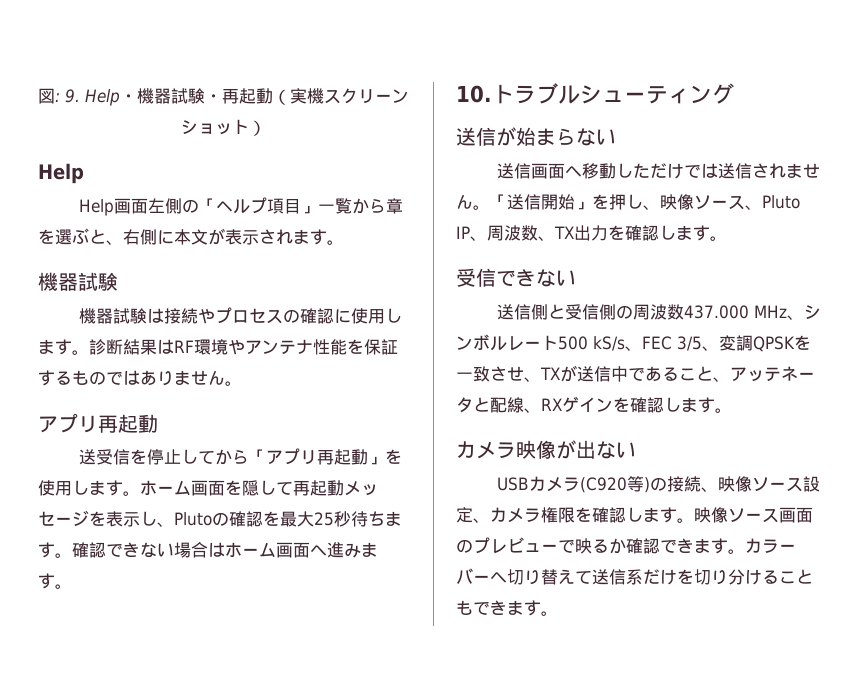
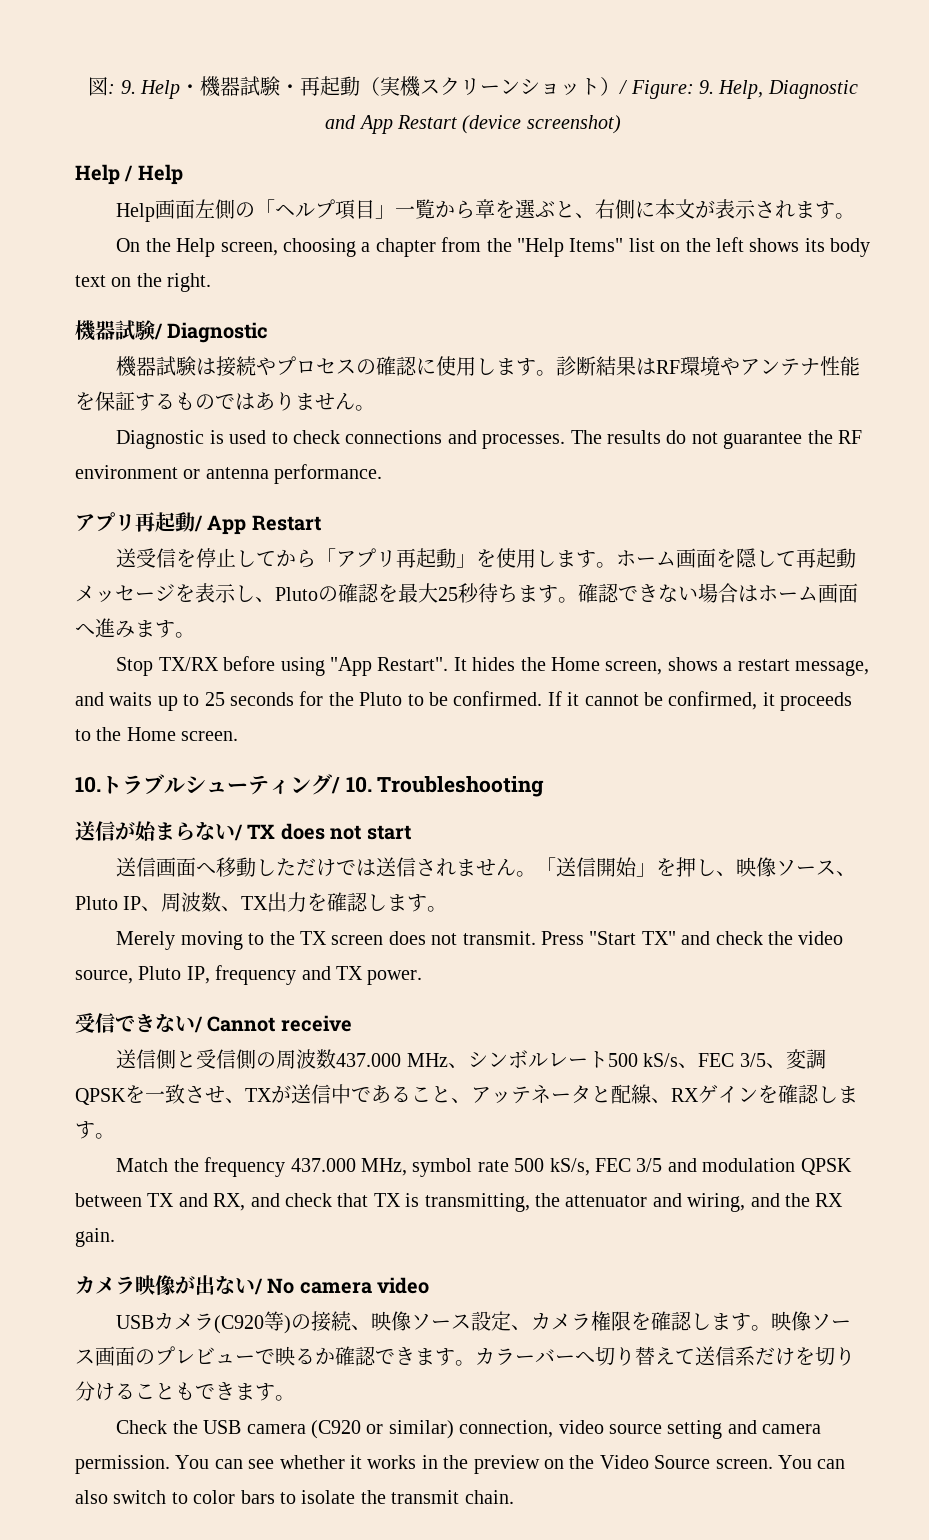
- 図: 9. Help・機器試験・再起動（実機スクリーンショット）
- Help
+ 図: 9. Help・機器試験・再起動（実機スクリーンショット）/ Figure: 9. Help, Diagnostic and App Restart (device screenshot)
+ Help / Help
  Help画面左側の「ヘルプ項目」一覧から章を選ぶと、右側に本文が表示されます。
- 機器試験
+ On the Help screen, choosing a chapter from the "Help Items" list on the left shows its body text on the right.
+ 機器試験/ Diagnostic
  診断結果はRF環境やアンテナ性能を保証するものではありません。
- アプリ再起動
+ Diagnostic is used to check connections and processes. The results do not guarantee the RF environment or antenna performance.
+ アプリ再起動/ App Restart
+ Stop TX/RX before using "App Restart". It hides the Home screen, shows a restart message, and waits up to 25 seconds for the Pluto to be confirmed. If it cannot be confirmed, it proceeds to the Home screen.
- 10.トラブルシューティング
+ 10.トラブルシューティング/ 10. Troubleshooting
- 送信が始まらない
+ 送信が始まらない/ TX does not start
+ Merely moving to the TX screen does not transmit. Press "Start TX" and check the video source, Pluto IP, frequency and TX power.
- 受信できない
+ 受信できない/ Cannot receive
+ Match the frequency 437.000 MHz, symbol rate 500 kS/s, FEC 3/5 and modulation QPSK between TX and RX, and check that TX is transmitting, the attenuator and wiring, and the RX gain.
- カメラ映像が出ない
+ カメラ映像が出ない/ No camera video
+ Check the USB camera (C920 or similar) connection, video source setting and camera permission. You can see whether it works in the preview on the Video Source screen. You can also switch to color bars to isolate the transmit chain.

